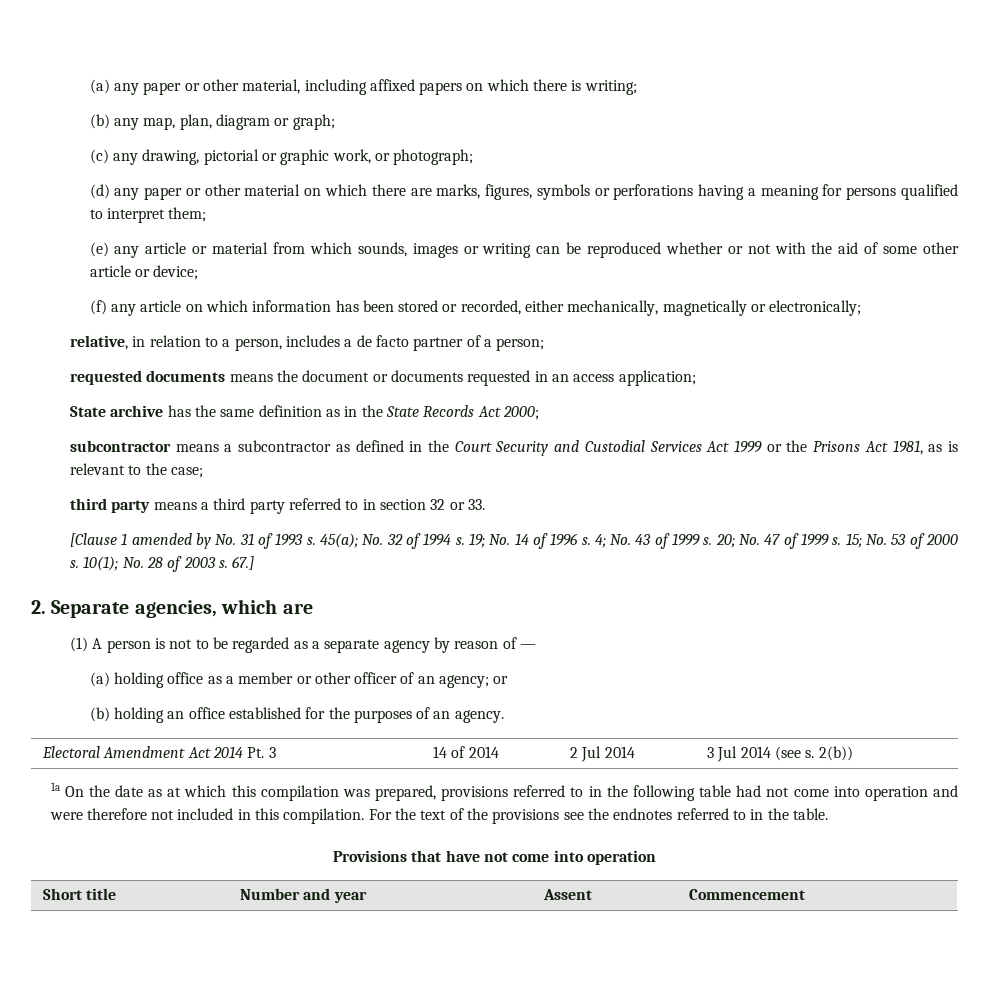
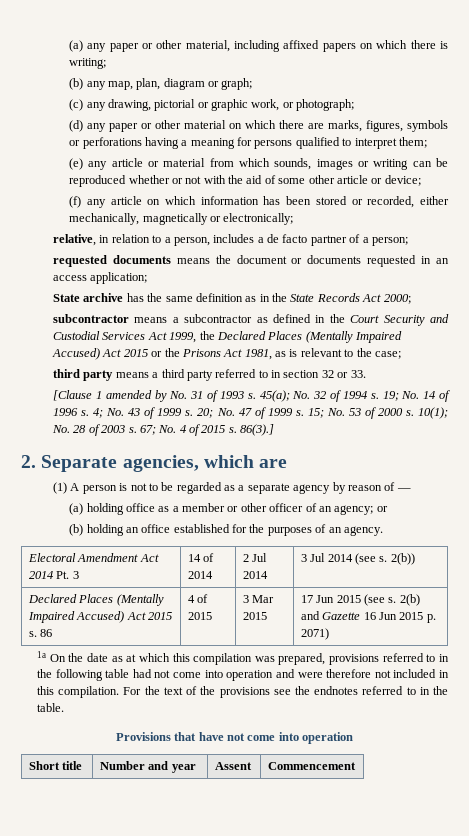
- subcontractor means a subcontractor as defined in the Court Security and Custodial Services Act 1999 or the Prisons Act 1981, as is relevant to the case;
+ subcontractor means a subcontractor as defined in the Court Security and Custodial Services Act 1999, the Declared Places (Mentally Impaired Accused) Act 2015 or the Prisons Act 1981, as is relevant to the case;
- 67.]
+ 67; No. 4 of 2015 s. 86(3).]
+ Declared Places (Mentally Impaired Accused) Act 2015 s. 86 | 4 of 2015 | 3 Mar 2015 | 17 Jun 2015 (see s. 2(b) and Gazette 16 Jun 2015 p. 2071)

